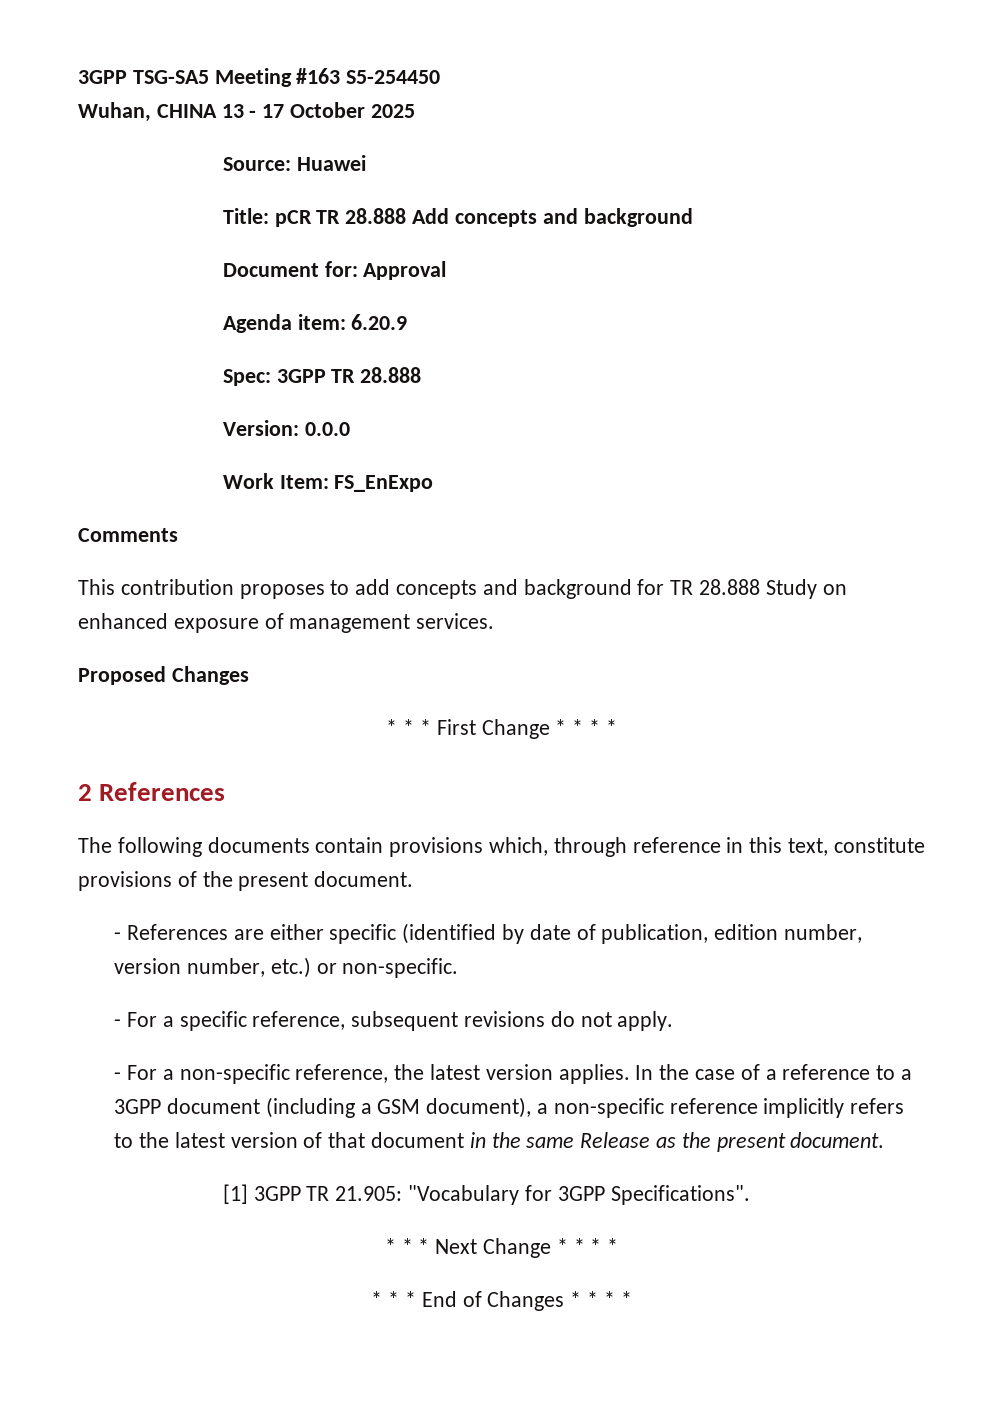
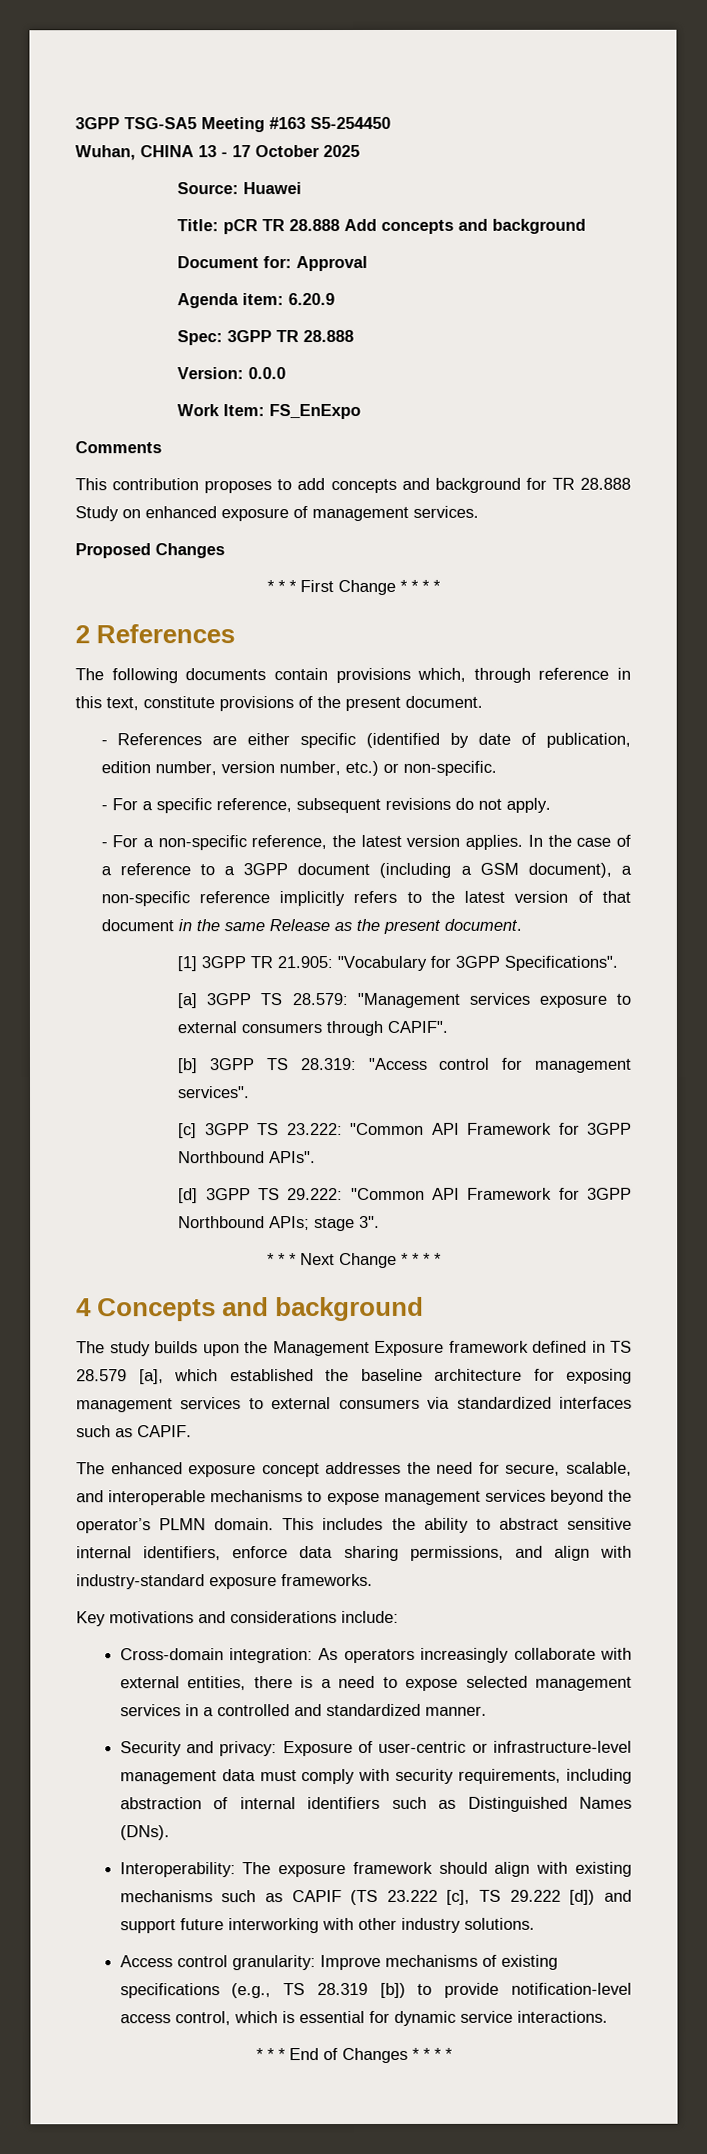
+ [a] 3GPP TS 28.579: "Management services exposure to external consumers through CAPIF".
+ [b] 3GPP TS 28.319: "Access control for management services".
+ [c] 3GPP TS 23.222: "Common API Framework for 3GPP Northbound APIs".
+ [d] 3GPP TS 29.222: "Common API Framework for 3GPP Northbound APIs; stage 3".
+ 4 Concepts and background
+ The study builds upon the Management Exposure framework defined in TS 28.579 [a], which established the baseline architecture for exposing management services to external consumers via standardized interfaces such as CAPIF.
+ The enhanced exposure concept addresses the need for secure, scalable, and interoperable mechanisms to expose management services beyond the operator’s PLMN domain. This includes the ability to abstract sensitive internal identifiers, enforce data sharing permissions, and align with industry-standard exposure frameworks.
+ Key motivations and considerations include:
+ Cross-domain integration: As operators increasingly collaborate with external entities, there is a need to expose selected management services in a controlled and standardized manner.
+ Security and privacy: Exposure of user-centric or infrastructure-level management data must comply with security requirements, including abstraction of internal identifiers such as Distinguished Names (DNs).
+ Interoperability: The exposure framework should align with existing mechanisms such as CAPIF (TS 23.222 [c], TS 29.222 [d]) and support future interworking with other industry solutions.
+ Access control granularity: Improve mechanisms of existing specifications (e.g., TS 28.319 [b]) to provide notification-level access control, which is essential for dynamic service interactions.

